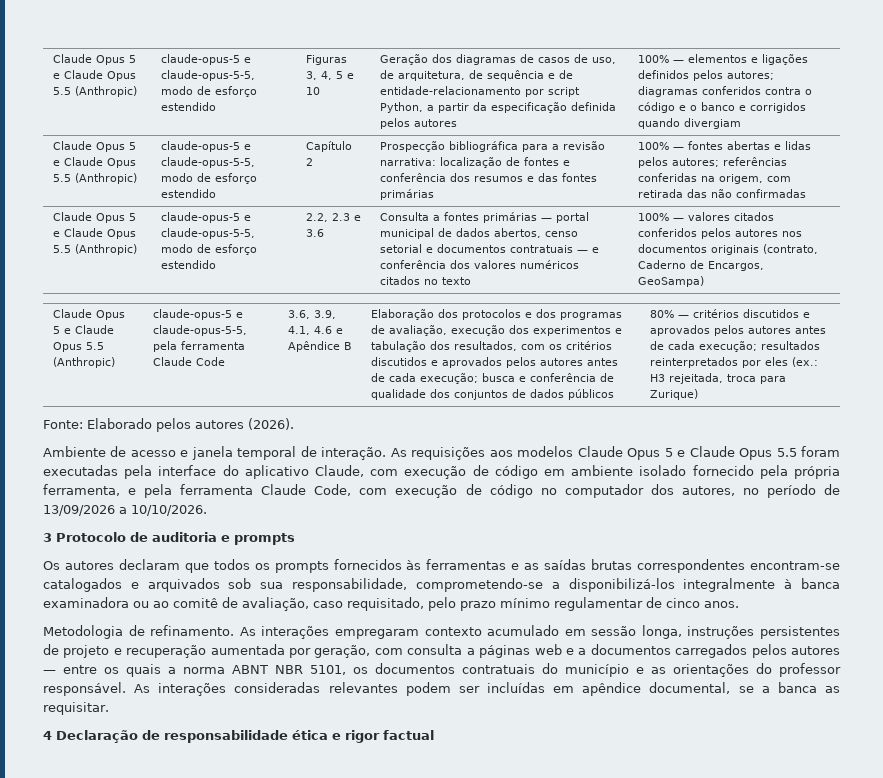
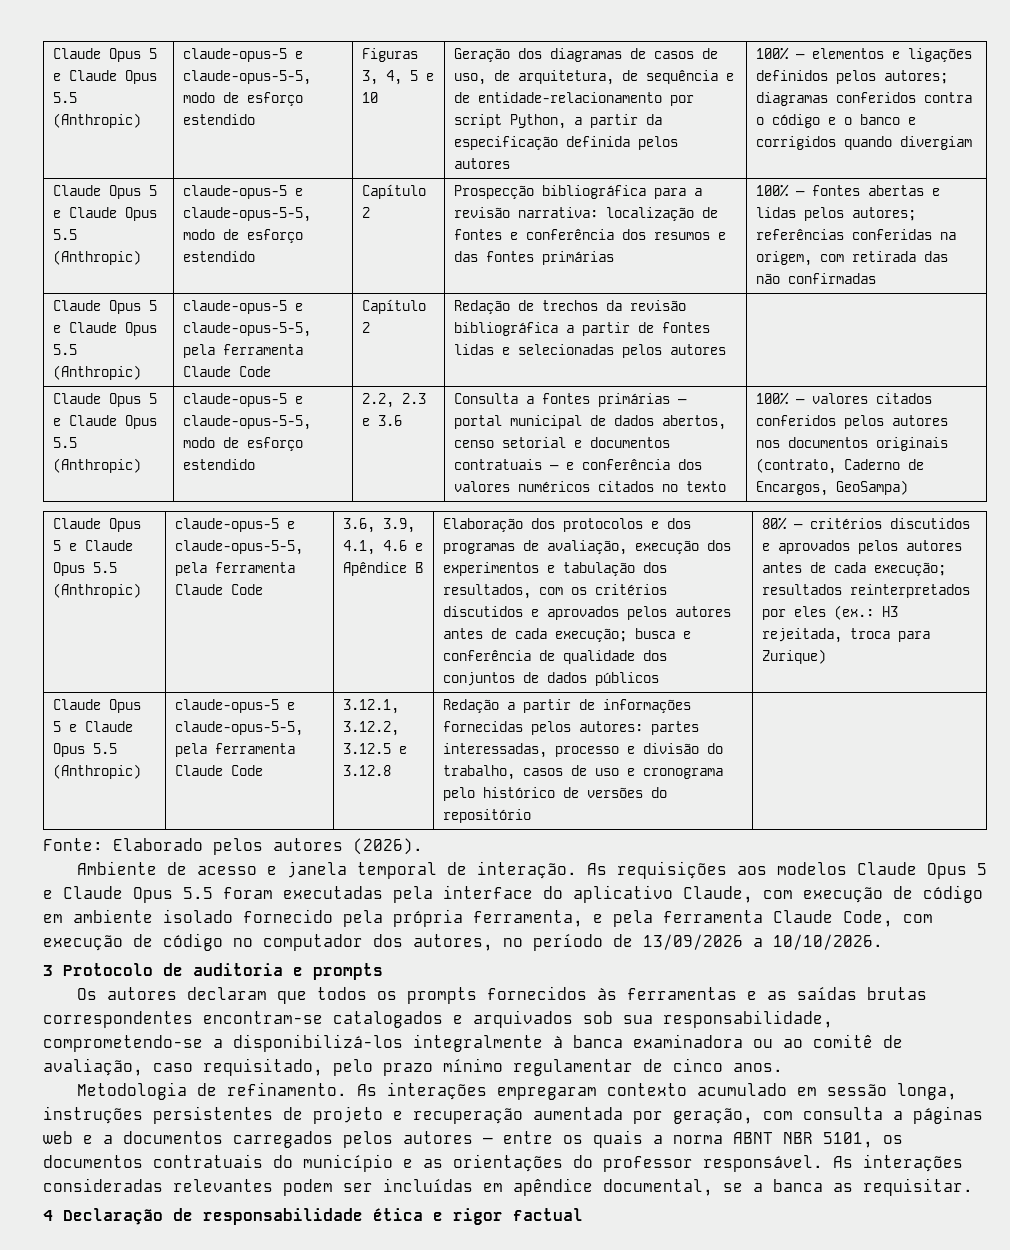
+ Claude Opus 5 e Claude Opus 5.5 (Anthropic) | claude-opus-5 e claude-opus-5-5, pela ferramenta Claude Code | Capítulo 2 | Redação de trechos da revisão bibliográfica a partir de fontes lidas e selecionadas pelos autores |
+ Claude Opus 5 e Claude Opus 5.5 (Anthropic) | claude-opus-5 e claude-opus-5-5, pela ferramenta Claude Code | 3.12.1, 3.12.2, 3.12.5 e 3.12.8 | Redação a partir de informações fornecidas pelos autores: partes interessadas, processo e divisão do trabalho, casos de uso e cronograma pelo histórico de versões do repositório

